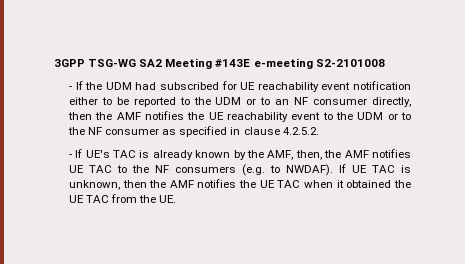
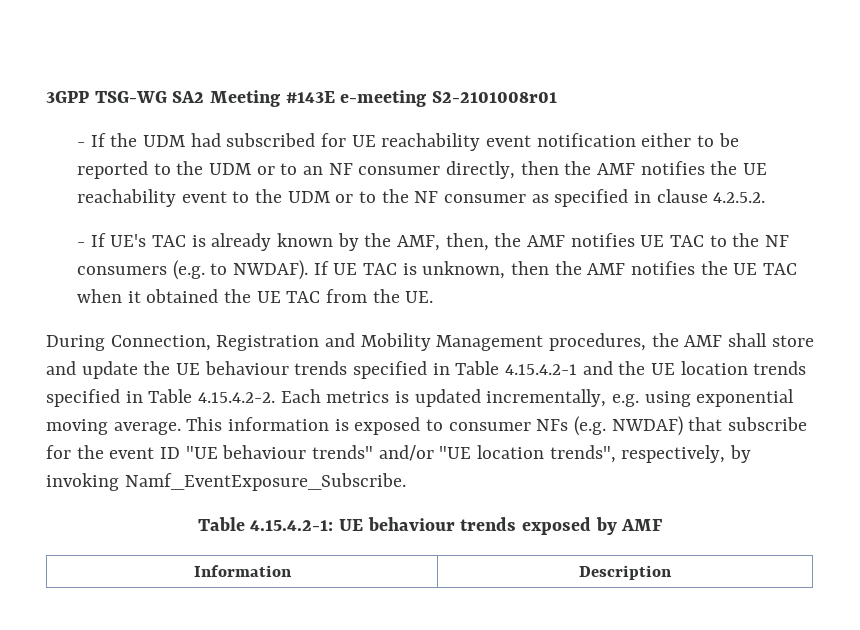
- 3GPP TSG-WG SA2 Meeting #143E e-meeting S2-2101008
+ 3GPP TSG-WG SA2 Meeting #143E e-meeting S2-2101008r01
+ During Connection, Registration and Mobility Management procedures, the AMF shall store and update the UE behaviour trends specified in Table 4.15.4.2-1 and the UE location trends specified in Table 4.15.4.2-2. Each metrics is updated incrementally, e.g. using exponential moving average. This information is exposed to consumer NFs (e.g. NWDAF) that subscribe for the event ID "UE behaviour trends" and/or "UE location trends", respectively, by invoking Namf_EventExposure_Subscribe.
+ Table 4.15.4.2-1: UE behaviour trends exposed by AMF
+ Information | Description

